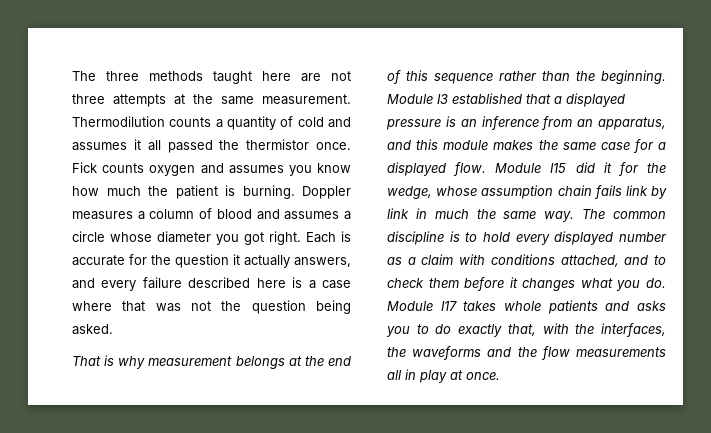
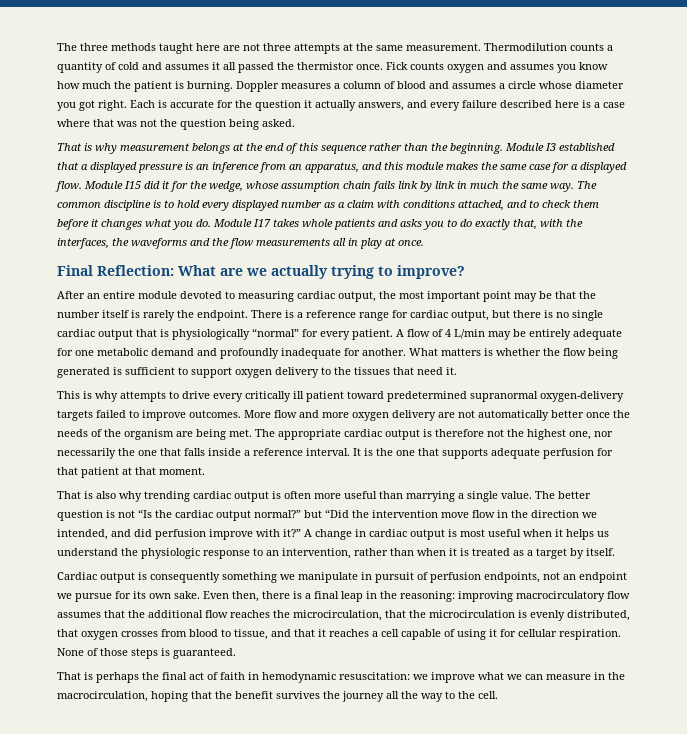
+ Final Reflection: What are we actually trying to improve?
+ After an entire module devoted to measuring cardiac output, the most important point may be that the number itself is rarely the endpoint. There is a reference range for cardiac output, but there is no single cardiac output that is physiologically “normal” for every patient. A flow of 4 L/min may be entirely adequate for one metabolic demand and profoundly inadequate for another. What matters is whether the flow being generated is sufficient to support oxygen delivery to the tissues that need it.
+ This is why attempts to drive every critically ill patient toward predetermined supranormal oxygen-delivery targets failed to improve outcomes. More flow and more oxygen delivery are not automatically better once the needs of the organism are being met. The appropriate cardiac output is therefore not the highest one, nor necessarily the one that falls inside a reference interval. It is the one that supports adequate perfusion for that patient at that moment.
+ That is also why trending cardiac output is often more useful than marrying a single value. The better question is not “Is the cardiac output normal?” but “Did the intervention move flow in the direction we intended, and did perfusion improve with it?” A change in cardiac output is most useful when it helps us understand the physiologic response to an intervention, rather than when it is treated as a target by itself.
+ Cardiac output is consequently something we manipulate in pursuit of perfusion endpoints, not an endpoint we pursue for its own sake. Even then, there is a final leap in the reasoning: improving macrocirculatory flow assumes that the additional flow reaches the microcirculation, that the microcirculation is evenly distributed, that oxygen crosses from blood to tissue, and that it reaches a cell capable of using it for cellular respiration. None of those steps is guaranteed.
+ That is perhaps the final act of faith in hemodynamic resuscitation: we improve what we can measure in the macrocirculation, hoping that the benefit survives the journey all the way to the cell.

